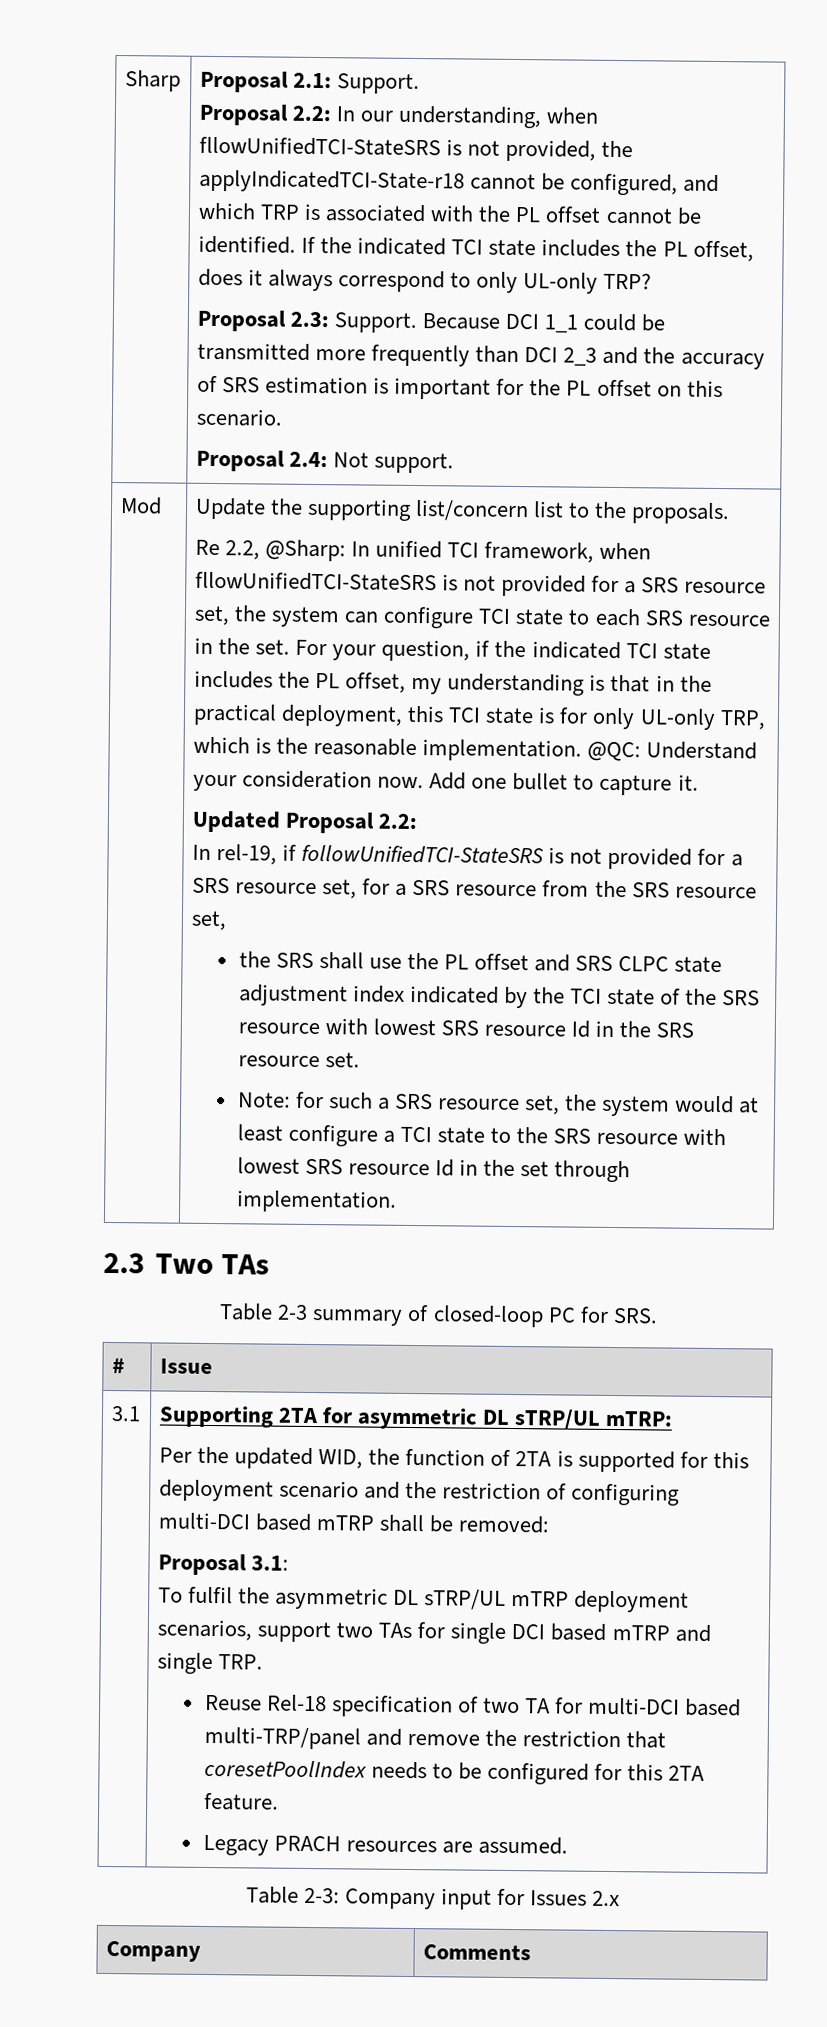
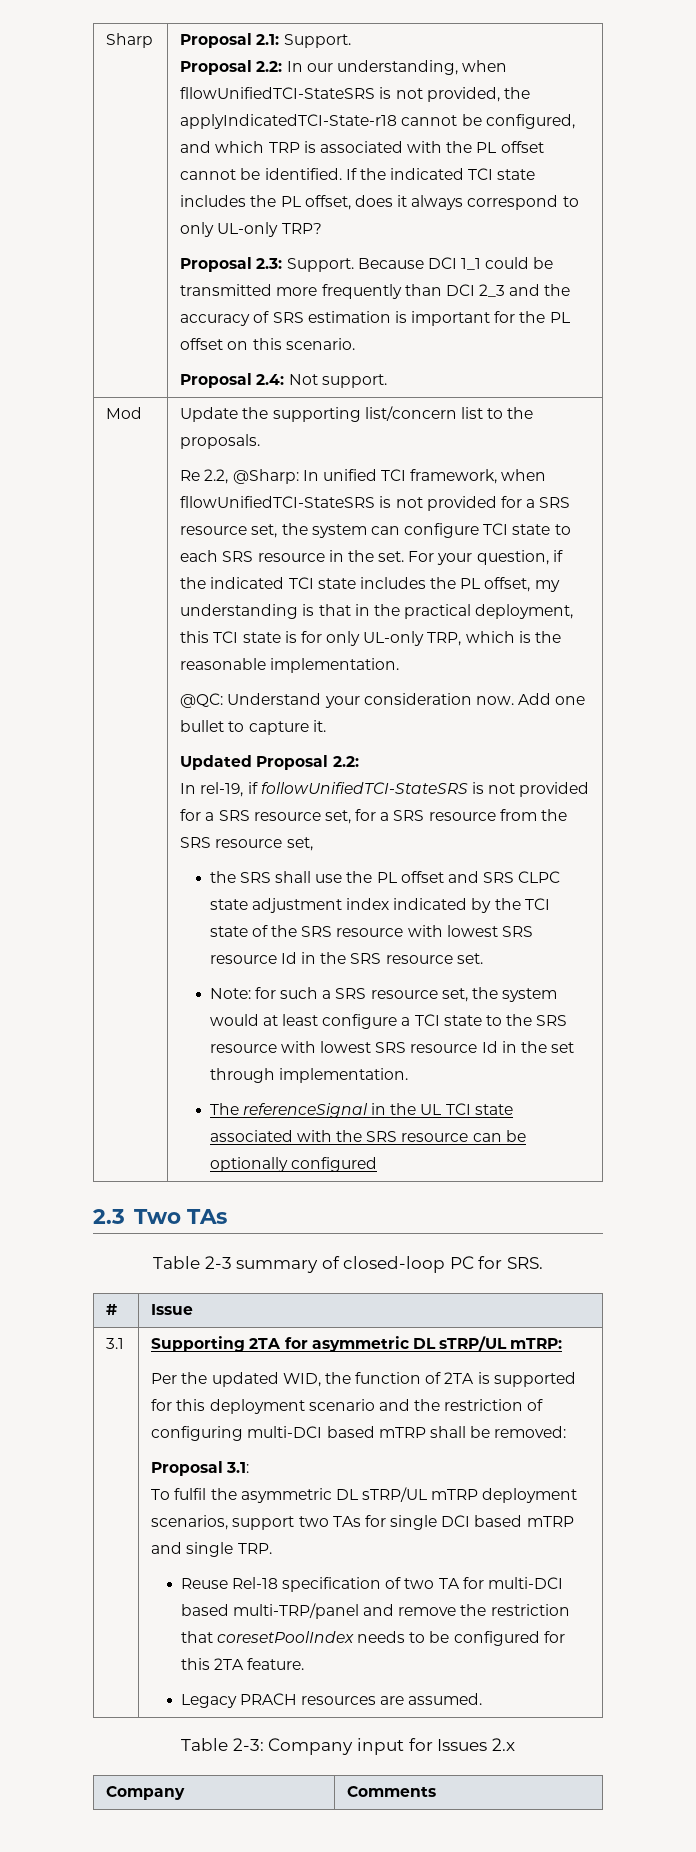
- For your question, if the indicated TCI state includes the PL offset, my understanding is that in the practical deployment, this TCI state is for only UL-only TRP, which is the reasonable implementation. @QC: Understand your consideration now.
+ For your question, if the indicated TCI state includes the PL offset, my understanding is that in the practical deployment, this TCI state is for only UL-only TRP, which is the reasonable implementation.
+ @QC: Understand your consideration now.
+ The referenceSignal in the UL TCI state associated with the SRS resource can be optionally configured

